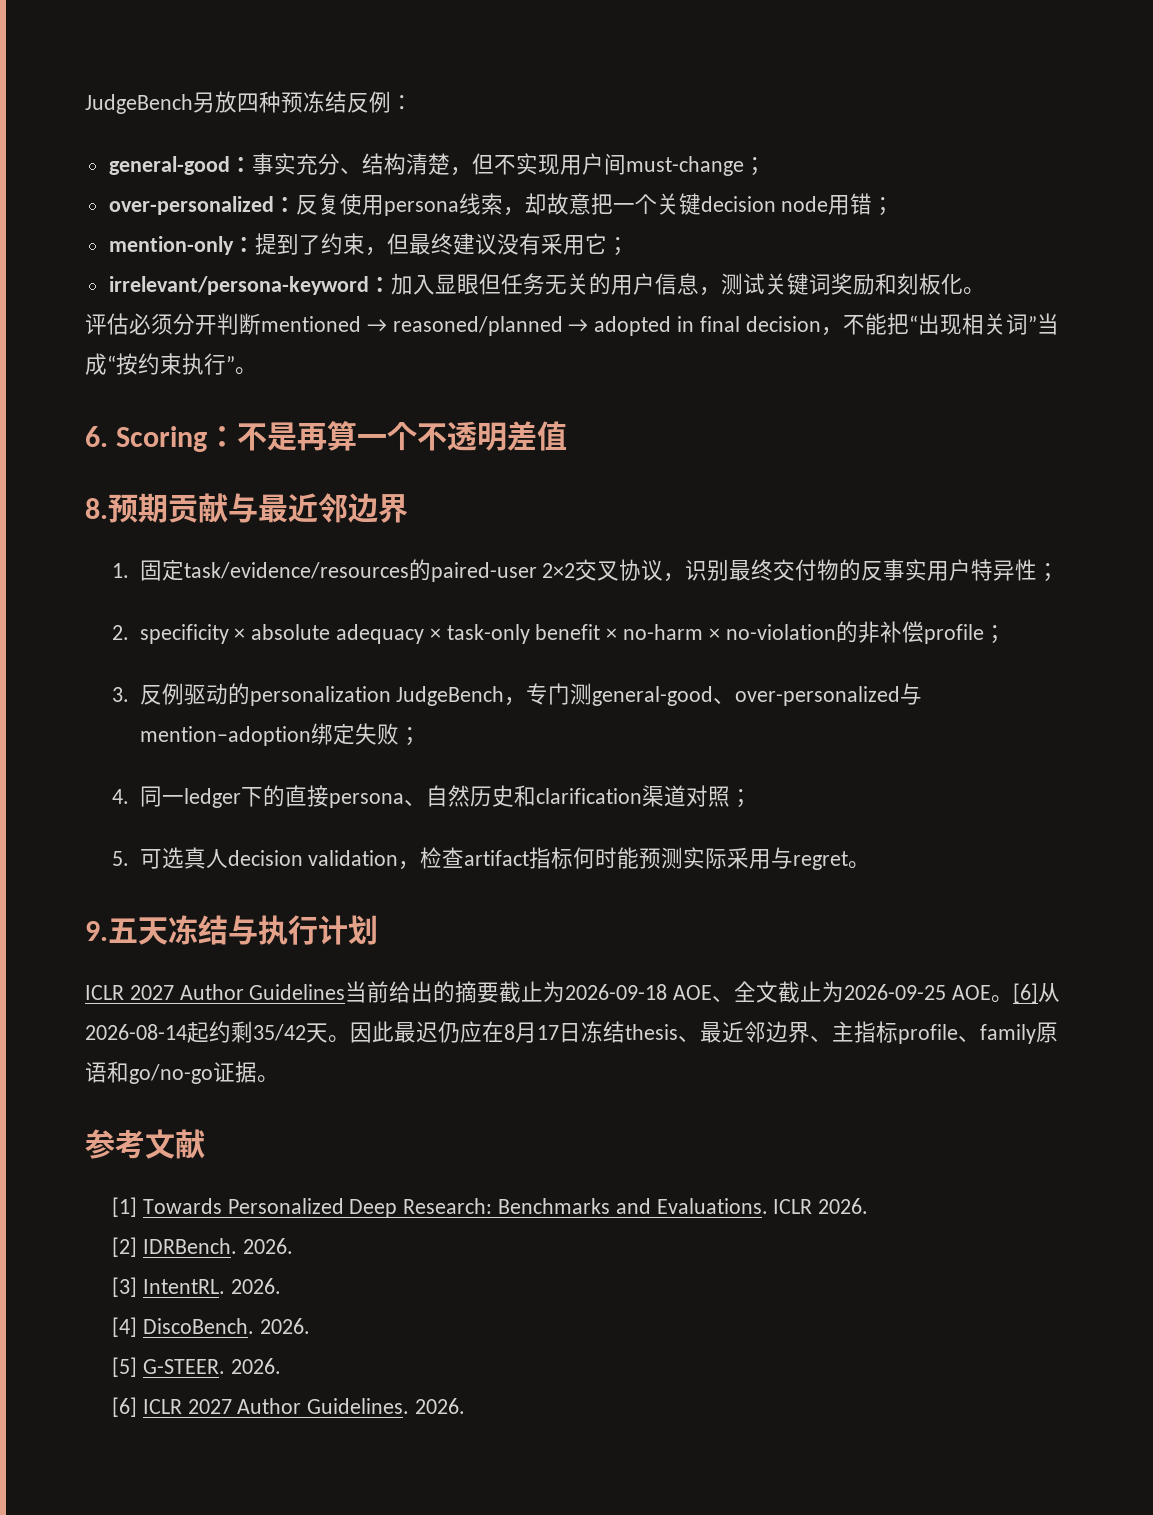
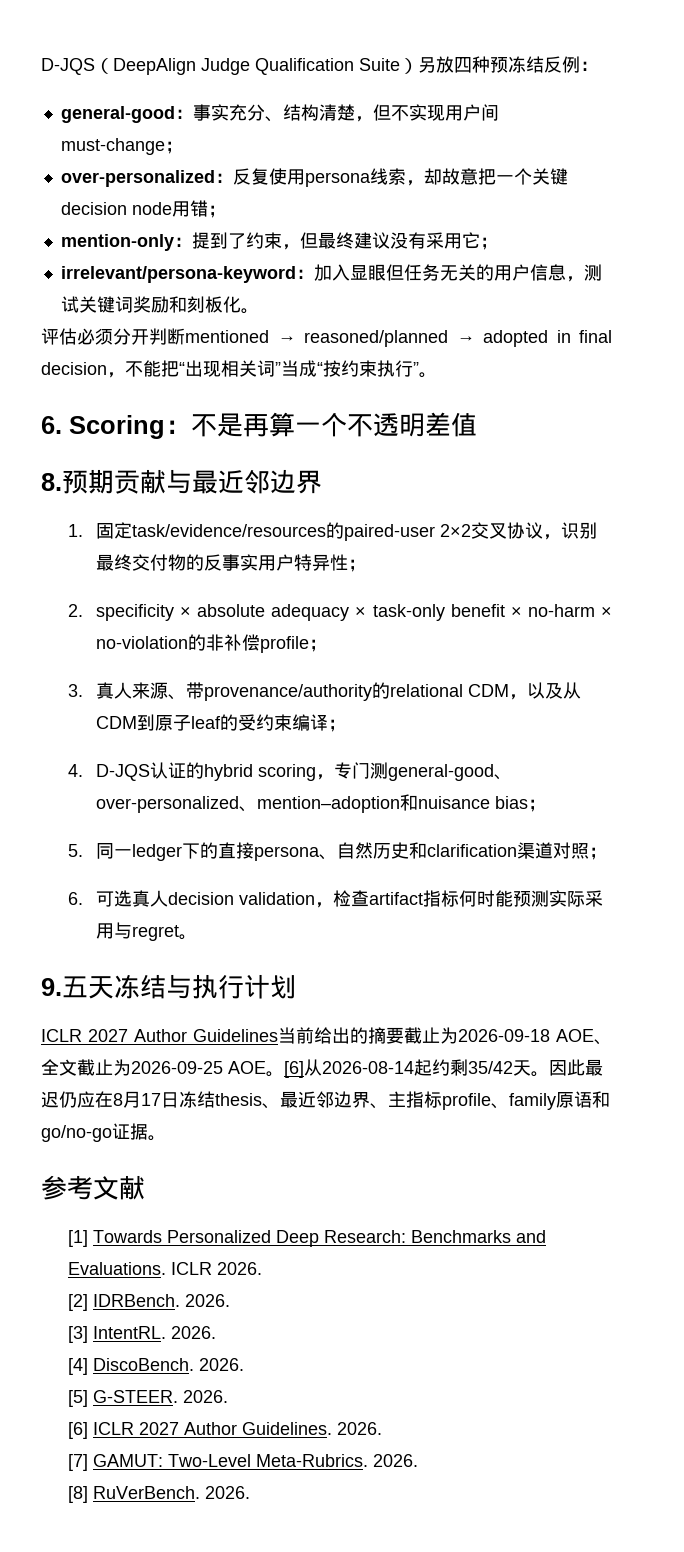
- JudgeBench另放四种预冻结反例：
+ D-JQS（DeepAlign Judge Qualification Suite）另放四种预冻结反例：
- 3.反例驱动的personalization JudgeBench，专门测general-good、over-personalized与mention–adoption绑定失败；
- 4.同一ledger下的直接persona、自然历史和clarification渠道对照；
+ 3.真人来源、带provenance/authority的relational CDM，以及从CDM到原子leaf的受约束编译；
+ 4. D-JQS认证的hybrid scoring，专门测general-good、over-personalized、mention–adoption和nuisance bias；
+ 5.同一ledger下的直接persona、自然历史和clarification渠道对照；
- 5.可选真人decision validation，检查artifact指标何时能预测实际采用与regret。
+ 6.可选真人decision validation，检查artifact指标何时能预测实际采用与regret。
+ [7] GAMUT: Two-Level Meta-Rubrics. 2026.
+ [8] RuVerBench. 2026.

